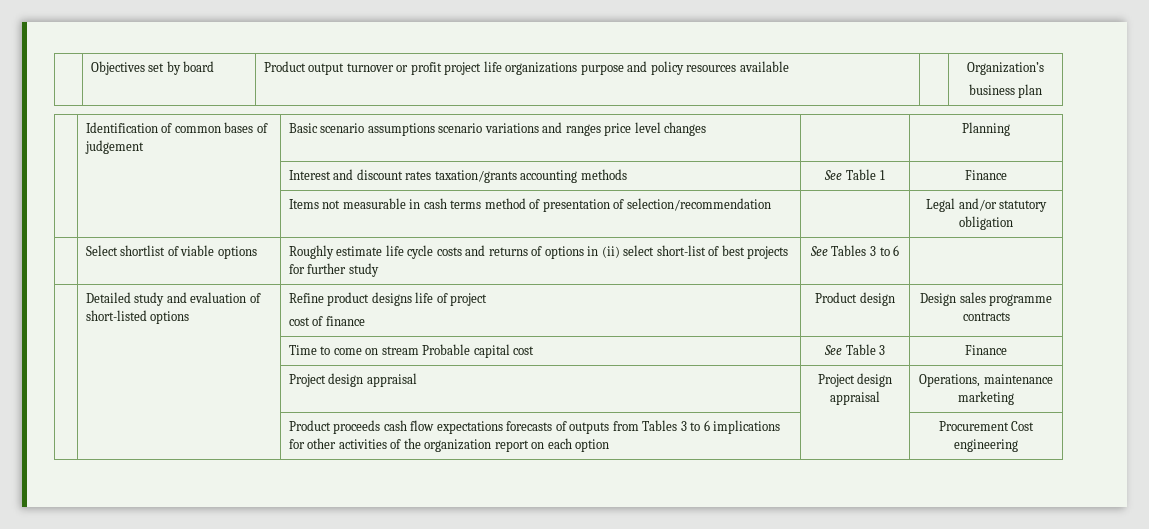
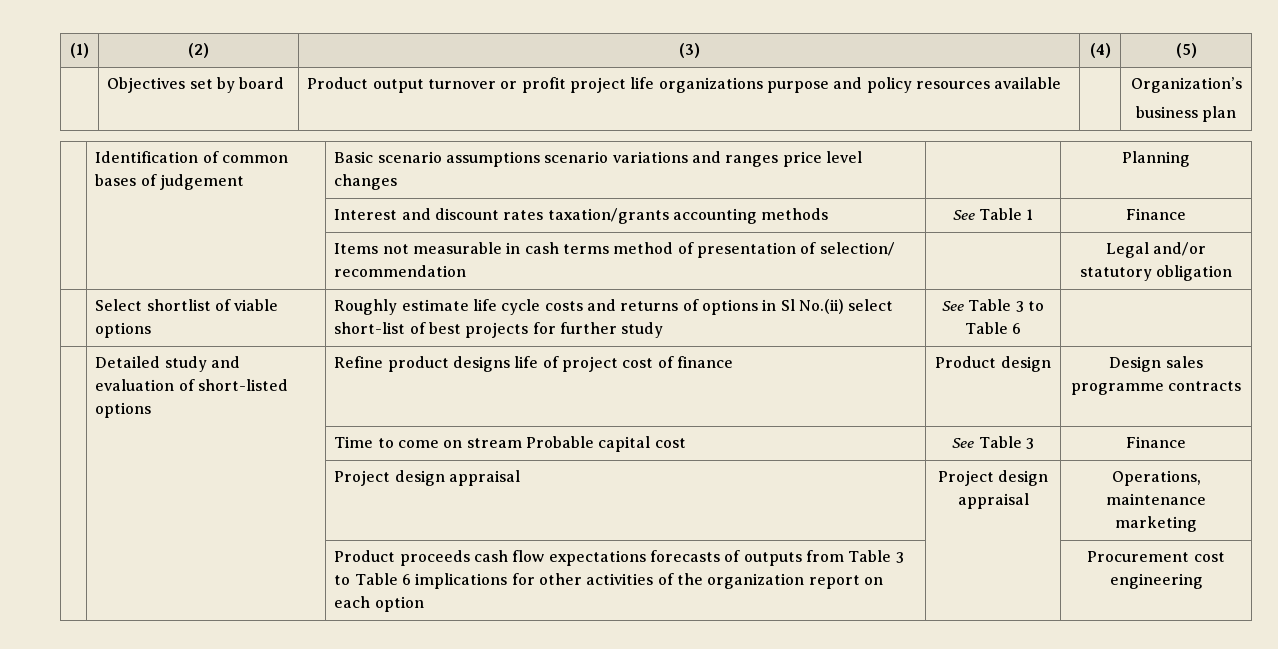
+ (1) | (2) | (3) | (4) | (5)
- | | Items not measurable in cash terms method of presentation of selection/recommendation | | Legal and/or statutory obligation
+ | | Items not measurable in cash terms method of presentation of selection/ recommendation | | Legal and/or statutory obligation
- | Select shortlist of viable options | Roughly estimate life cycle costs and returns of options in (ii) select short-list of best projects for further study | See Tables 3 to 6 |
+ | Select shortlist of viable options | Roughly estimate life cycle costs and returns of options in Sl No.(ii) select short-list of best projects for further study | See Table 3 to Table 6 |
- | Detailed study and evaluation of short-listed options | Refine product designs life of project
- cost of finance | Product design | Design sales programme contracts
+ | Detailed study and evaluation of short-listed options | Refine product designs life of project cost of finance | Product design | Design sales programme contracts
- | | Product proceeds cash flow expectations forecasts of outputs from Tables 3 to 6 implications for other activities of the organization report on each option | | Procurement Cost engineering
+ | | Product proceeds cash flow expectations forecasts of outputs from Table 3 to Table 6 implications for other activities of the organization report on each option | | Procurement cost engineering

